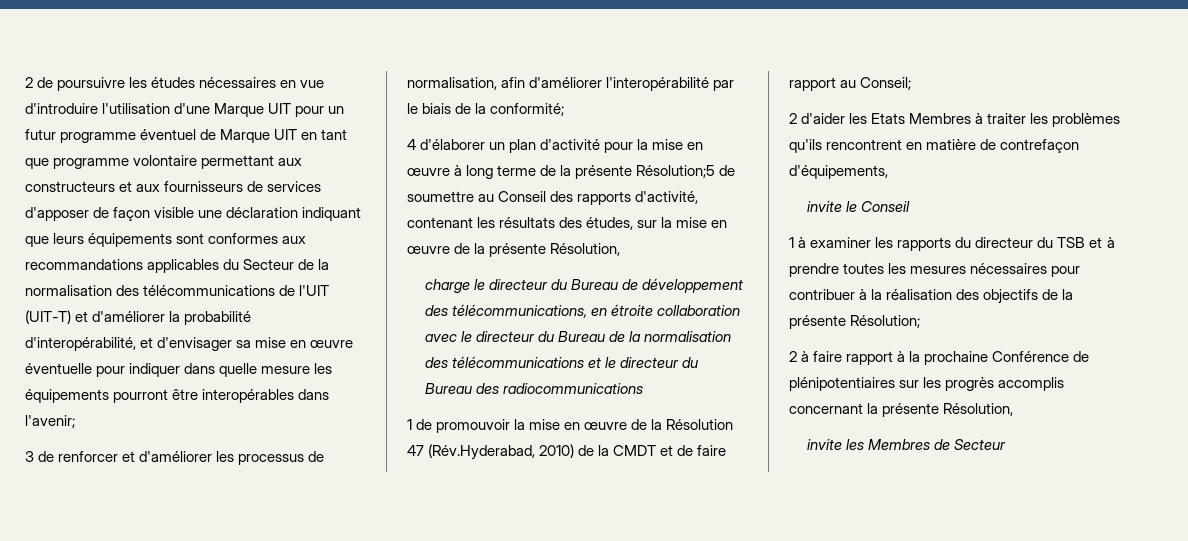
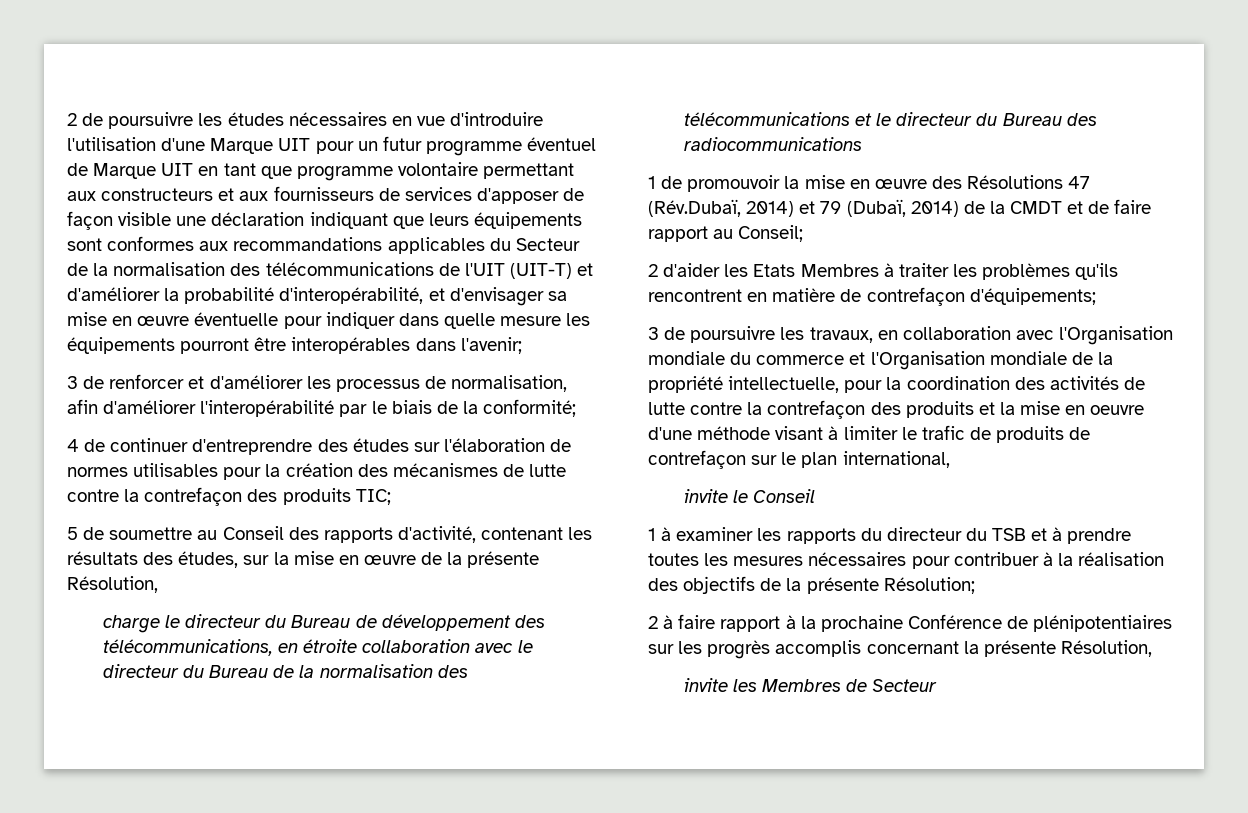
- 4 d'élaborer un plan d'activité pour la mise en œuvre à long terme de la présente Résolution;5 de soumettre au Conseil des rapports d'activité, contenant les résultats des études, sur la mise en œuvre de la présente Résolution,
+ 4 de continuer d'entreprendre des études sur l'élaboration de normes utilisables pour la création des mécanismes de lutte contre la contrefaçon des produits TIC;
+ 5 de soumettre au Conseil des rapports d'activité, contenant les résultats des études, sur la mise en œuvre de la présente Résolution,
- 1 de promouvoir la mise en œuvre de la Résolution 47 (Rév.Hyderabad, 2010) de la CMDT et de faire rapport au Conseil;
+ 1 de promouvoir la mise en œuvre des Résolutions 47 (Rév.Dubaï, 2014) et 79 (Dubaï, 2014) de la CMDT et de faire rapport au Conseil;
- 2 d'aider les Etats Membres à traiter les problèmes qu'ils rencontrent en matière de contrefaçon d'équipements,
+ 2 d'aider les Etats Membres à traiter les problèmes qu'ils rencontrent en matière de contrefaçon d'équipements;
+ 3 de poursuivre les travaux, en collaboration avec l'Organisation mondiale du commerce et l'Organisation mondiale de la propriété intellectuelle, pour la coordination des activités de lutte contre la contrefaçon des produits et la mise en oeuvre d'une méthode visant à limiter le trafic de produits de contrefaçon sur le plan international,

